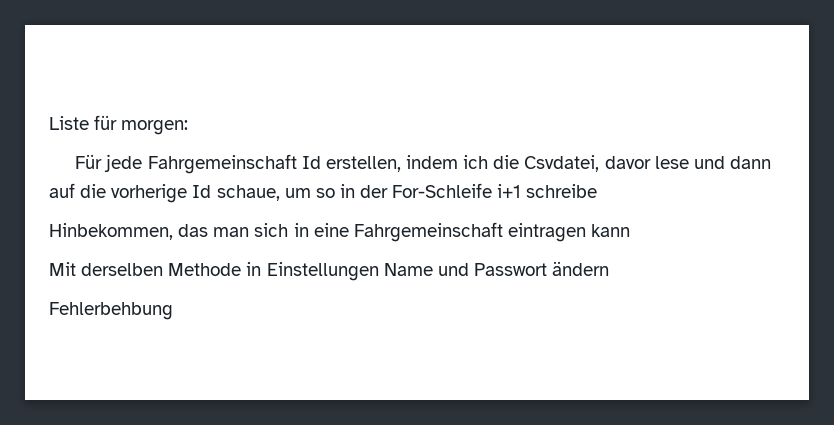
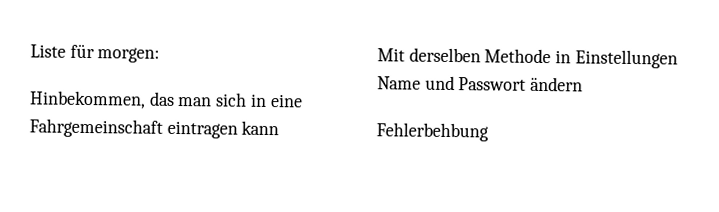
- Für jede Fahrgemeinschaft Id erstellen, indem ich die Csvdatei, davor lese und dann auf die vorherige Id schaue, um so in der For-Schleife i+1 schreibe

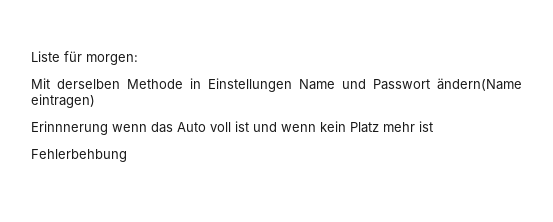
- Hinbekommen, das man sich in eine Fahrgemeinschaft eintragen kann
- Mit derselben Methode in Einstellungen Name und Passwort ändern
+ Mit derselben Methode in Einstellungen Name und Passwort ändern(Name eintragen)
+ Erinnnerung wenn das Auto voll ist und wenn kein Platz mehr ist

